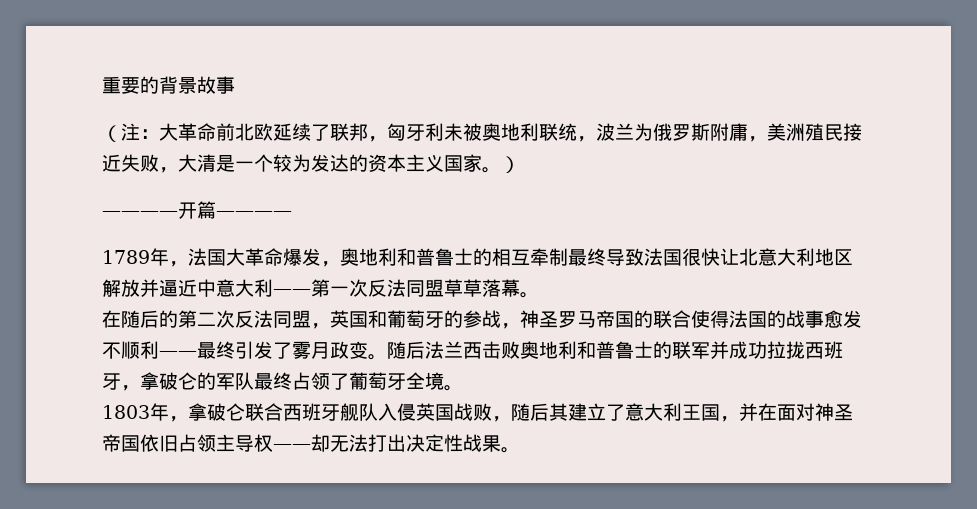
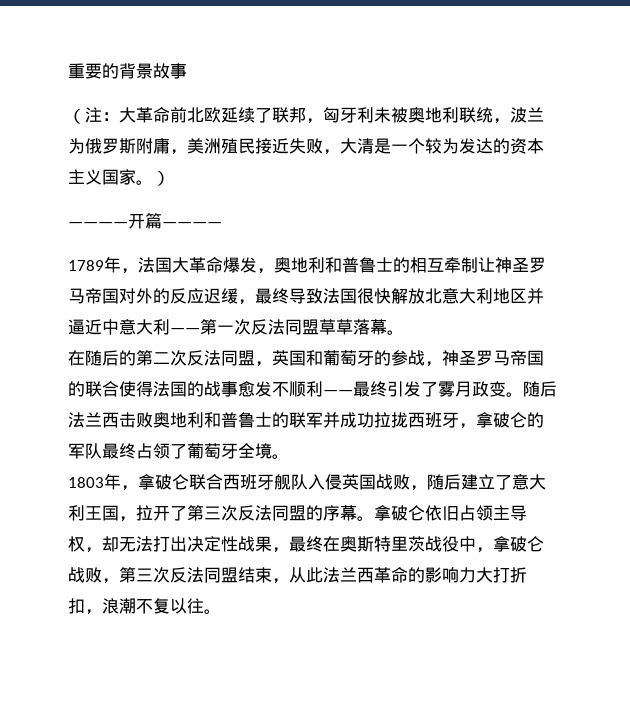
- 1789年，法国大革命爆发，奥地利和普鲁士的相互牵制最终导致法国很快让北意大利地区解放并逼近中意大利——第一次反法同盟草草落幕。
+ 1789年，法国大革命爆发，奥地利和普鲁士的相互牵制让神圣罗马帝国对外的反应迟缓，最终导致法国很快解放北意大利地区并逼近中意大利——第一次反法同盟草草落幕。
- 1803年，拿破仑联合西班牙舰队入侵英国战败，随后其建立了意大利王国，并在面对神圣帝国依旧占领主导权——却无法打出决定性战果。
+ 1803年，拿破仑联合西班牙舰队入侵英国战败，随后建立了意大利王国，拉开了第三次反法同盟的序幕。拿破仑依旧占领主导权，却无法打出决定性战果，最终在奥斯特里茨战役中，拿破仑战败，第三次反法同盟结束，从此法兰西革命的影响力大打折扣，浪潮不复以往。

